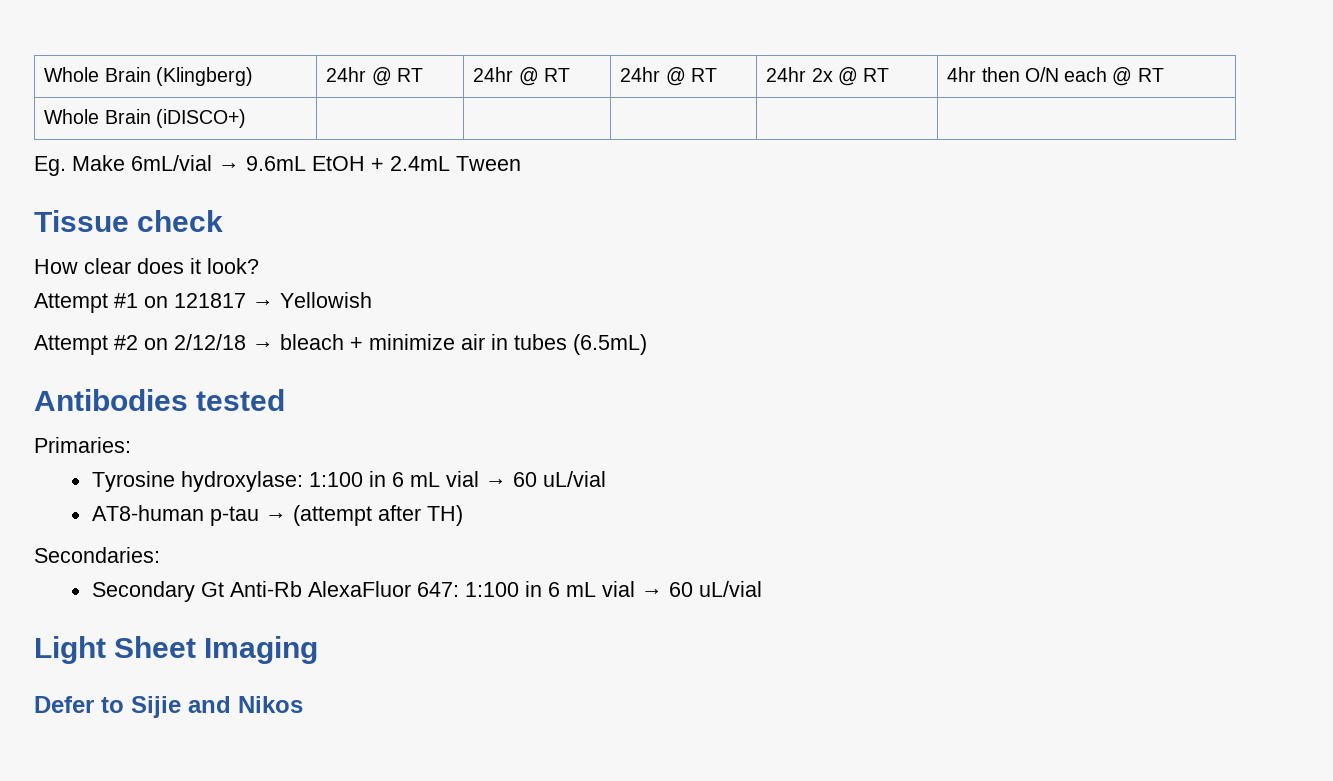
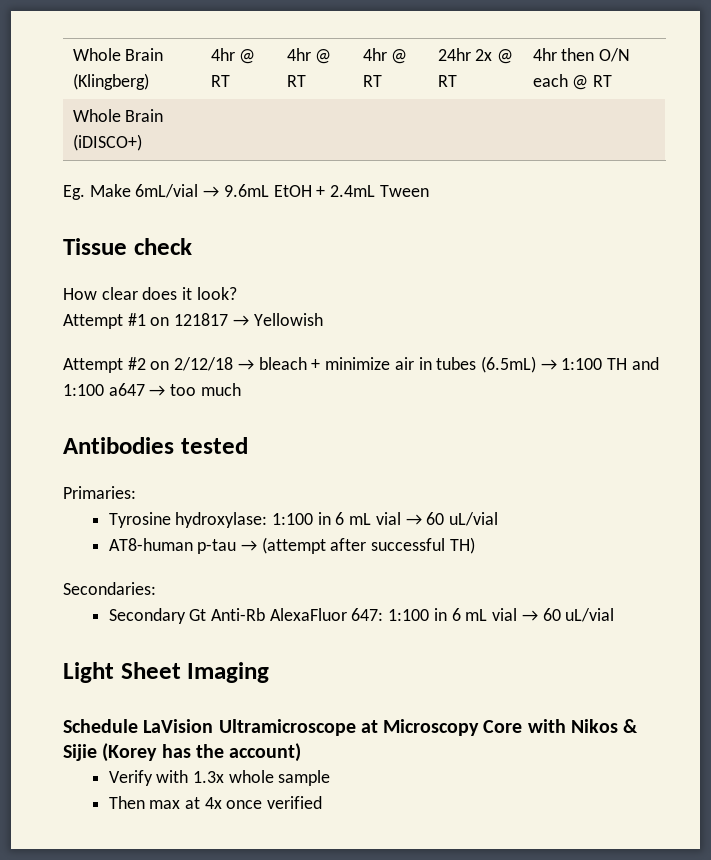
- Whole Brain (Klingberg) | 24hr @ RT | 24hr @ RT | 24hr @ RT | 24hr 2x @ RT | 4hr then O/N each @ RT
+ Whole Brain (Klingberg) | 4hr @ RT | 4hr @ RT | 4hr @ RT | 24hr 2x @ RT | 4hr then O/N each @ RT
- Attempt #2 on 2/12/18 → bleach + minimize air in tubes (6.5mL)
+ Attempt #2 on 2/12/18 → bleach + minimize air in tubes (6.5mL) → 1:100 TH and 1:100 a647 → too much
- AT8-human p-tau → (attempt after TH)
+ AT8-human p-tau → (attempt after successful TH)
- Defer to Sijie and Nikos
+ Schedule LaVision Ultramicroscope at Microscopy Core with Nikos & Sijie (Korey has the account)
+ Verify with 1.3x whole sample
+ Then max at 4x once verified

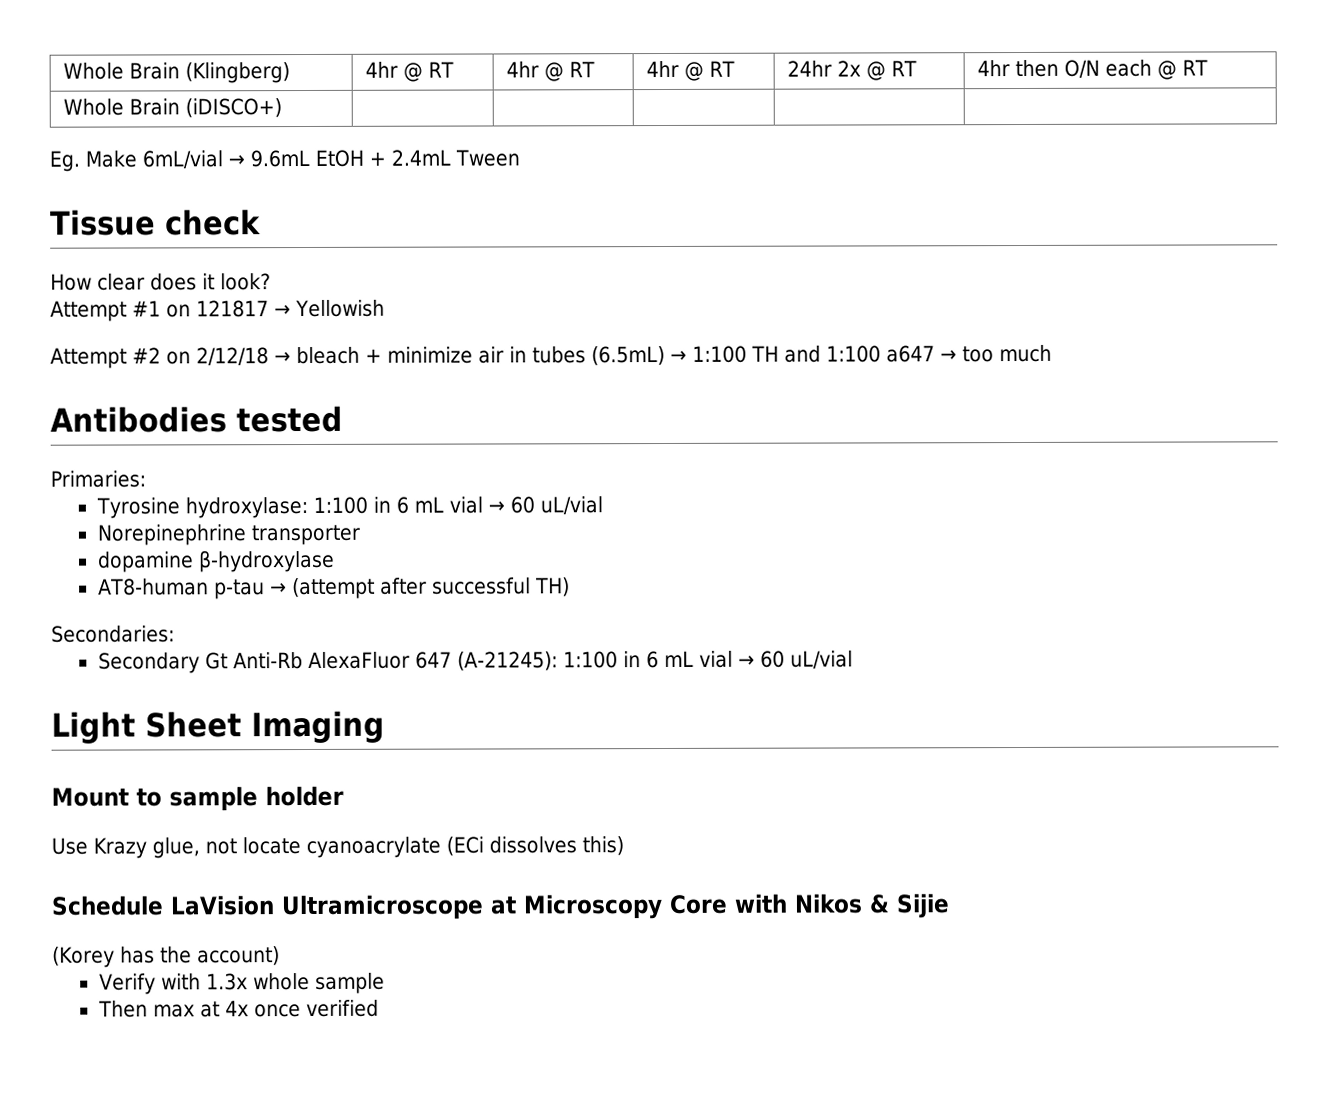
+ Norepinephrine transporter
+ dopamine β-hydroxylase
- Secondary Gt Anti-Rb AlexaFluor 647: 1:100 in 6 mL vial → 60 uL/vial
+ Secondary Gt Anti-Rb AlexaFluor 647 (A-21245): 1:100 in 6 mL vial → 60 uL/vial
+ Mount to sample holder
+ Use Krazy glue, not locate cyanoacrylate (ECi dissolves this)
- Schedule LaVision Ultramicroscope at Microscopy Core with Nikos & Sijie (Korey has the account)
+ Schedule LaVision Ultramicroscope at Microscopy Core with Nikos & Sijie
+ (Korey has the account)

